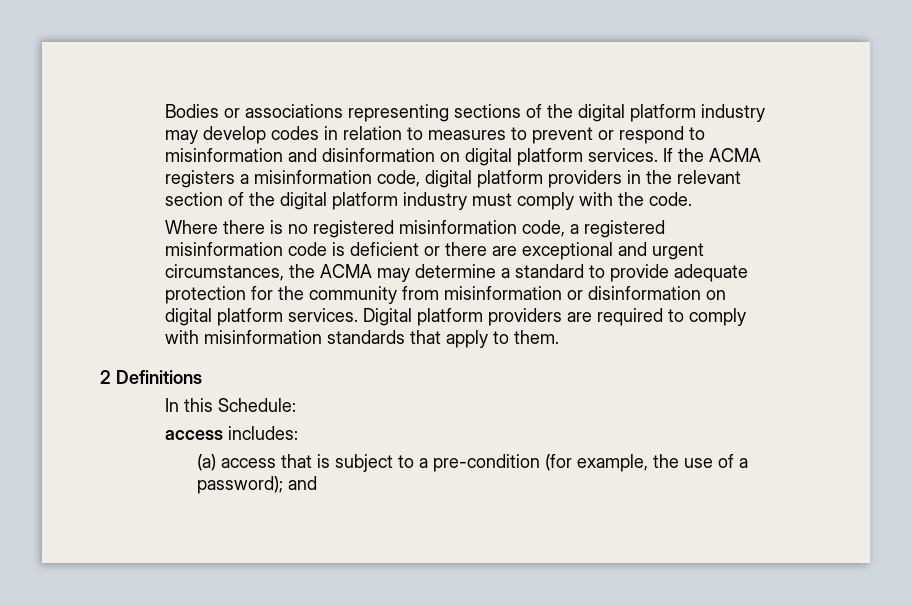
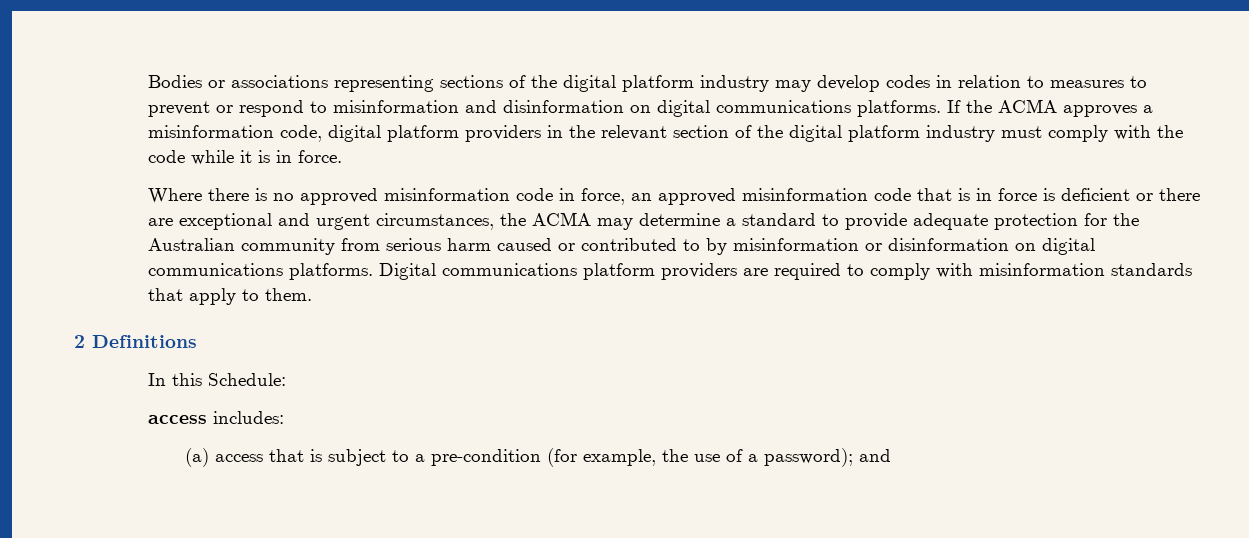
- Bodies or associations representing sections of the digital platform industry may develop codes in relation to measures to prevent or respond to misinformation and disinformation on digital platform services.
+ Bodies or associations representing sections of the digital platform industry may develop codes in relation to measures to prevent or respond to misinformation and disinformation on digital communications platforms.
- If the ACMA registers a misinformation code, digital platform providers in the relevant section of the digital platform industry must comply with the code.
- Where there is no registered misinformation code, a registered misinformation code is deficient or there are exceptional and urgent circumstances, the ACMA may determine a standard to provide adequate protection for the community from misinformation or disinformation on digital platform services. Digital platform providers are required to comply with misinformation standards that apply to them.
+ If the ACMA approves a misinformation code, digital platform providers in the relevant section of the digital platform industry must comply with the code while it is in force.
+ Where there is no approved misinformation code in force, an approved misinformation code that is in force is deficient or there are exceptional and urgent circumstances, the ACMA may determine a standard to provide adequate protection for the Australian community from serious harm caused or contributed to by misinformation or disinformation on digital communications platforms. Digital communications platform providers are required to comply with misinformation standards that apply to them.

